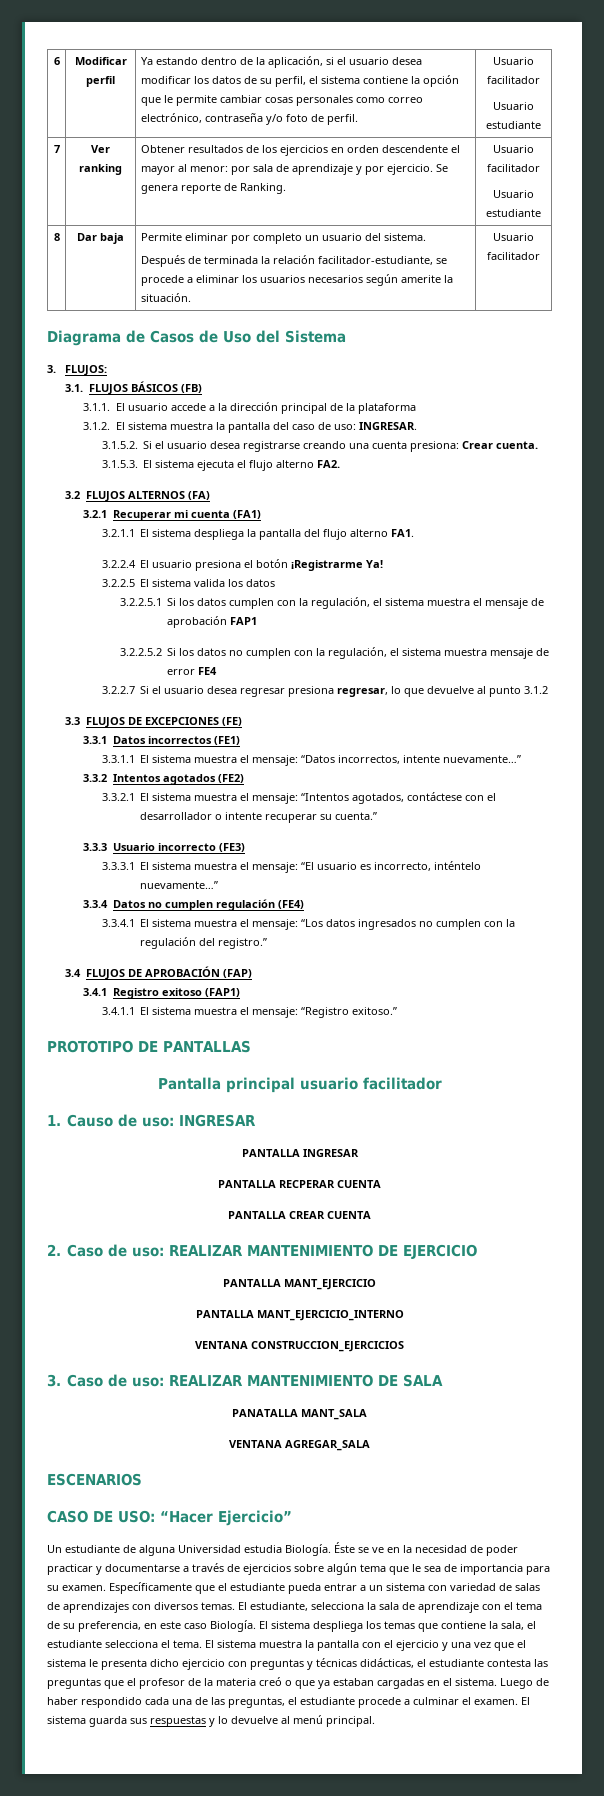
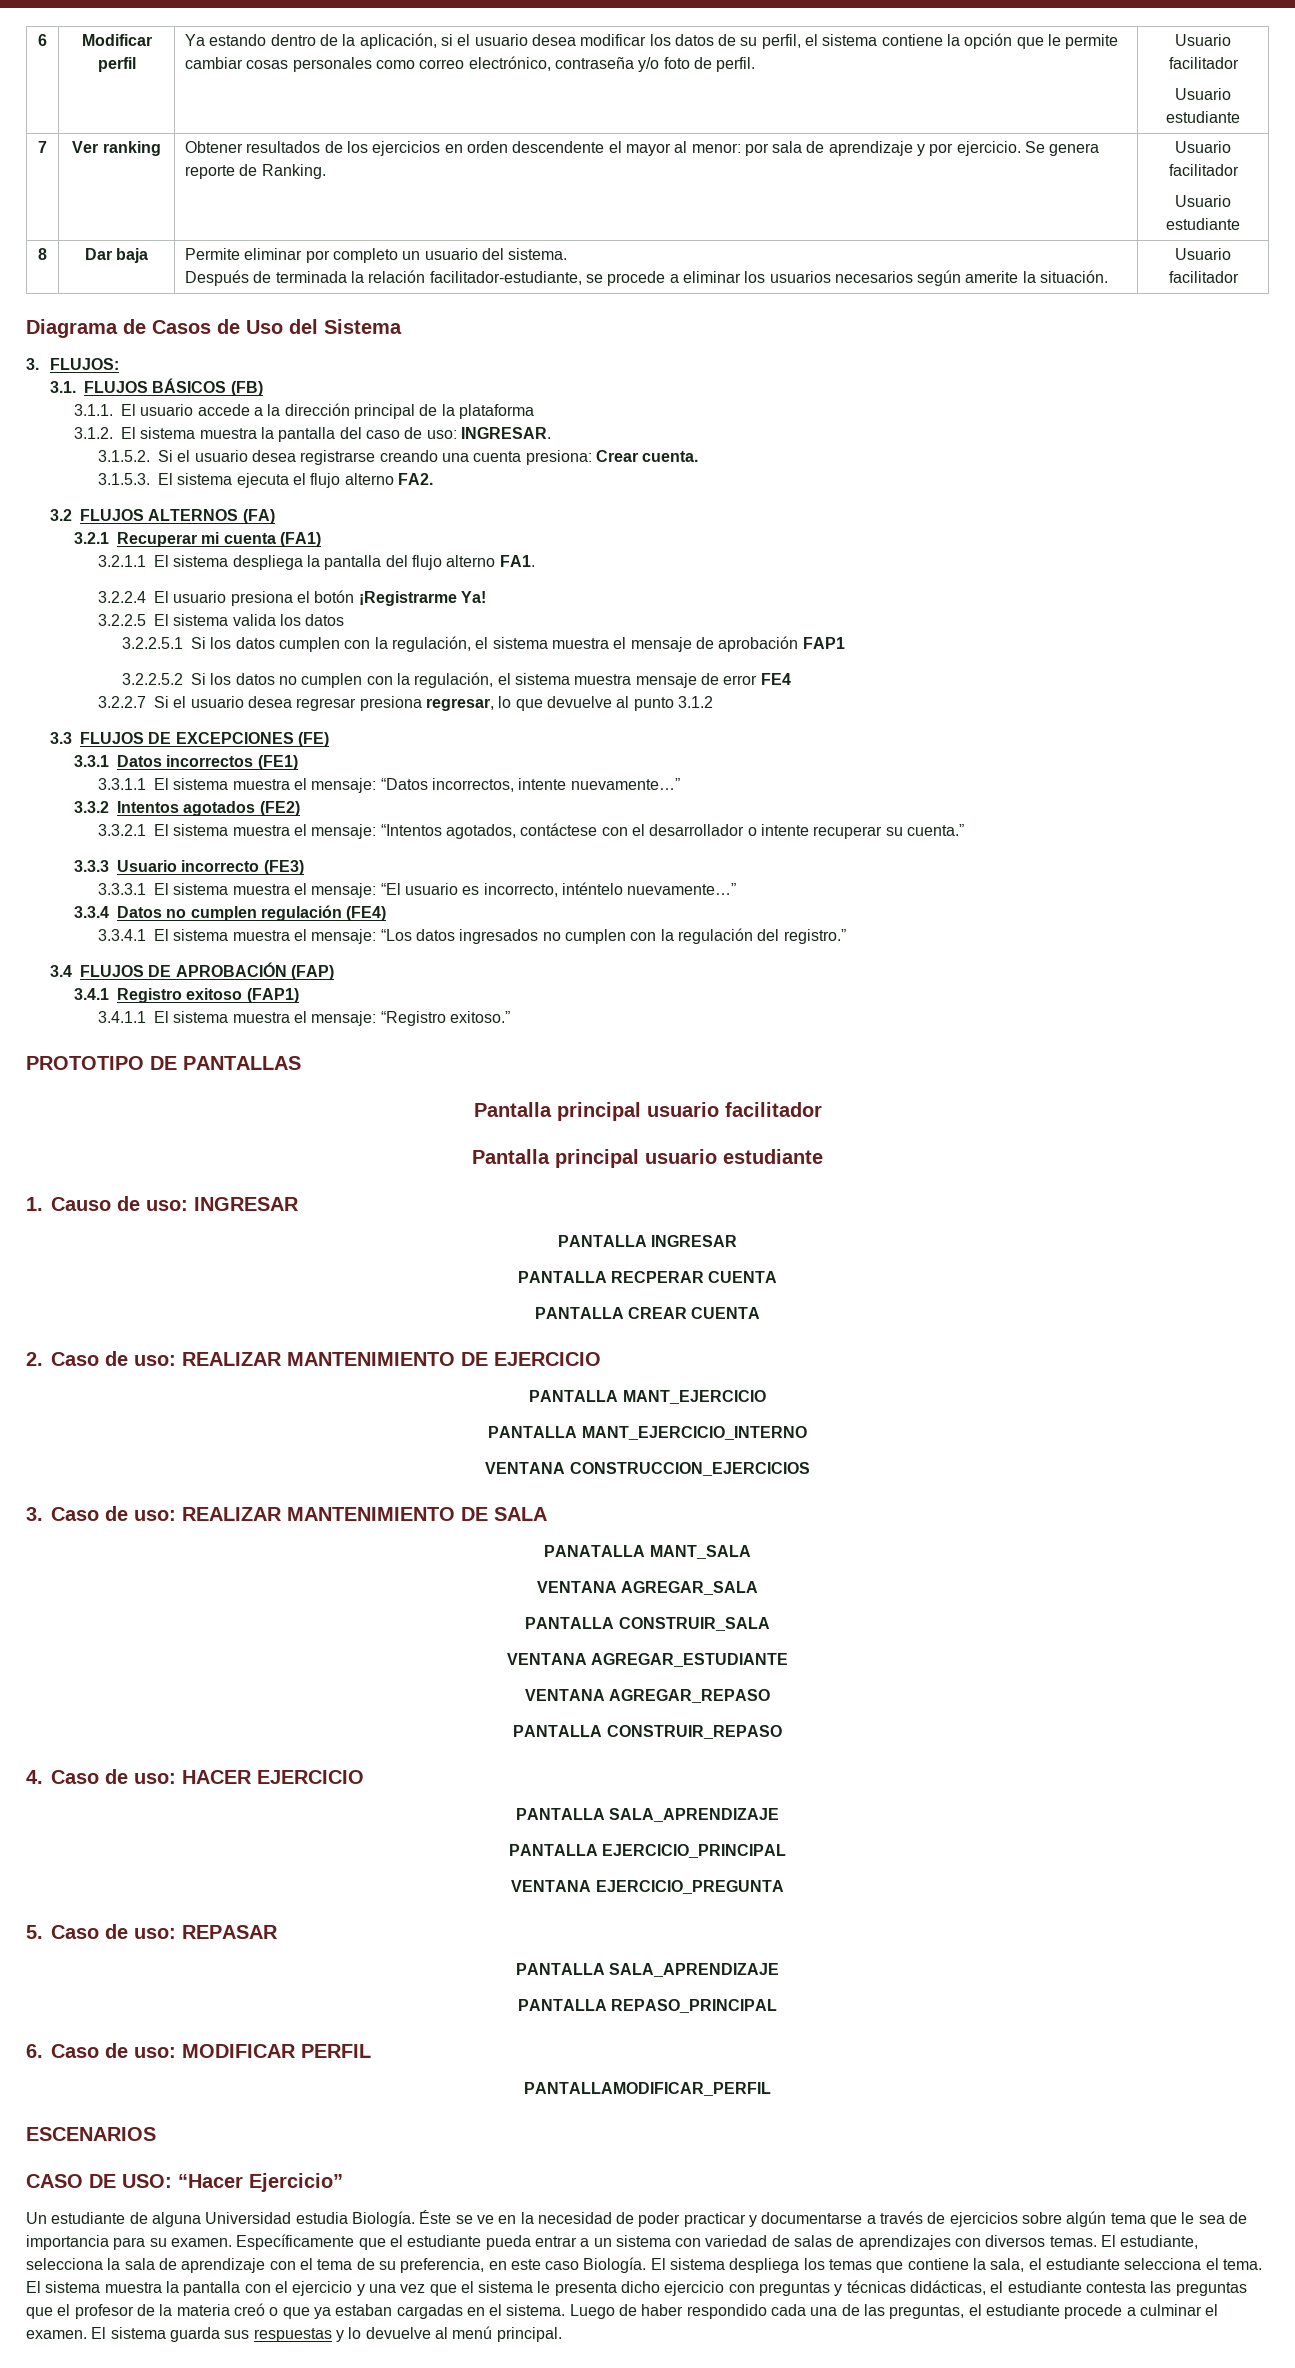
+ Pantalla principal usuario estudiante
+ PANTALLA CONSTRUIR_SALA
+ VENTANA AGREGAR_ESTUDIANTE
+ VENTANA AGREGAR_REPASO
+ PANTALLA CONSTRUIR_REPASO
+ 4. Caso de uso: HACER EJERCICIO
+ PANTALLA SALA_APRENDIZAJE
+ PANTALLA EJERCICIO_PRINCIPAL
+ VENTANA EJERCICIO_PREGUNTA
+ 5. Caso de uso: REPASAR
+ PANTALLA SALA_APRENDIZAJE
+ PANTALLA REPASO_PRINCIPAL
+ 6. Caso de uso: MODIFICAR PERFIL
+ PANTALLAMODIFICAR_PERFIL

